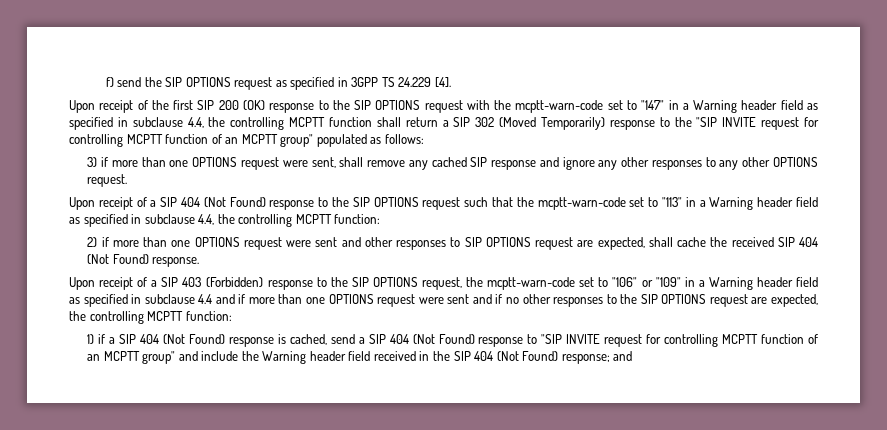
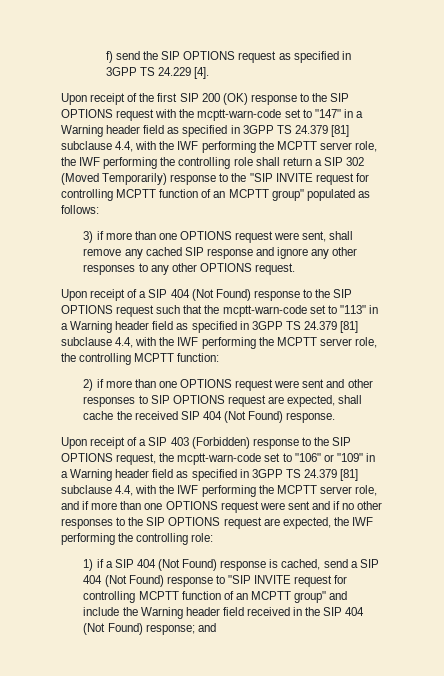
- Upon receipt of the first SIP 200 (OK) response to the SIP OPTIONS request with the mcptt-warn-code set to "147" in a Warning header field as specified in subclause 4.4, the controlling MCPTT function shall return a SIP 302 (Moved Temporarily) response to the "SIP INVITE request for controlling MCPTT function of an MCPTT group" populated as follows:
+ Upon receipt of the first SIP 200 (OK) response to the SIP OPTIONS request with the mcptt-warn-code set to "147" in a Warning header field as specified in 3GPP TS 24.379 [81] subclause 4.4, with the IWF performing the MCPTT server role, the IWF performing the controlling role shall return a SIP 302 (Moved Temporarily) response to the "SIP INVITE request for controlling MCPTT function of an MCPTT group" populated as follows:
- Upon receipt of a SIP 404 (Not Found) response to the SIP OPTIONS request such that the mcptt-warn-code set to "113" in a Warning header field as specified in subclause 4.4, the controlling MCPTT function:
+ Upon receipt of a SIP 404 (Not Found) response to the SIP OPTIONS request such that the mcptt-warn-code set to "113" in a Warning header field as specified in 3GPP TS 24.379 [81] subclause 4.4, with the IWF performing the MCPTT server role, the controlling MCPTT function:
- Upon receipt of a SIP 403 (Forbidden) response to the SIP OPTIONS request, the mcptt-warn-code set to "106" or "109" in a Warning header field as specified in subclause 4.4 and if more than one OPTIONS request were sent and if no other responses to the SIP OPTIONS request are expected, the controlling MCPTT function:
+ Upon receipt of a SIP 403 (Forbidden) response to the SIP OPTIONS request, the mcptt-warn-code set to "106" or "109" in a Warning header field as specified in 3GPP TS 24.379 [81] subclause 4.4, with the IWF performing the MCPTT server role, and if more than one OPTIONS request were sent and if no other responses to the SIP OPTIONS request are expected, the IWF performing the controlling role:

